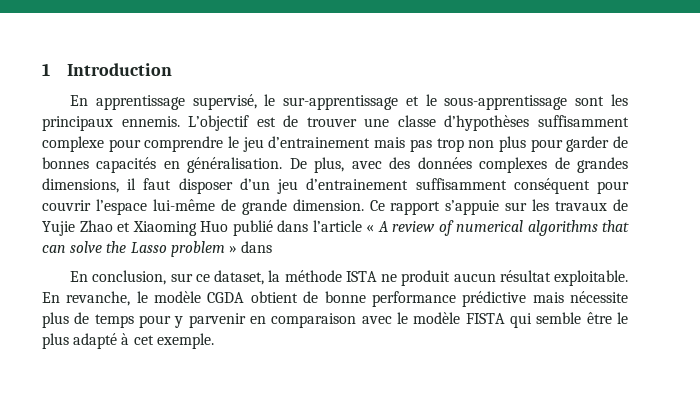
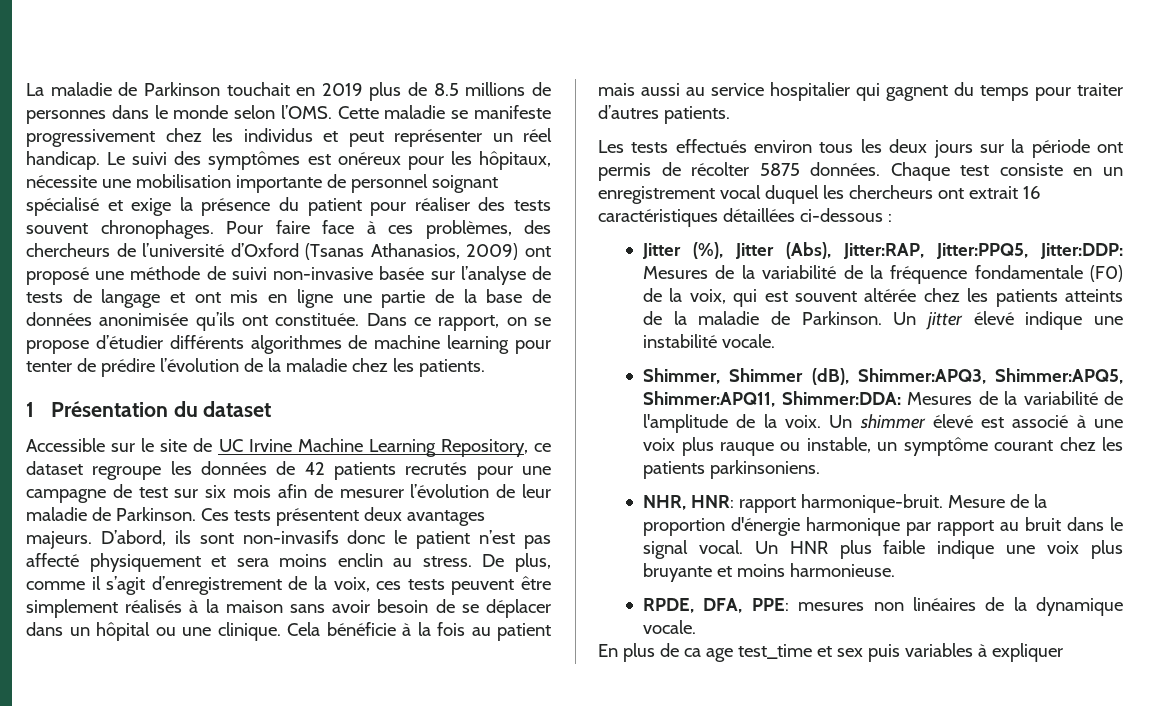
- 1 Introduction
- En apprentissage supervisé, le sur-apprentissage et le sous-apprentissage sont les principaux ennemis. L’objectif est de trouver une classe d’hypothèses suffisamment complexe pour comprendre le jeu d’entrainement mais pas trop non plus pour garder de bonnes capacités en généralisation. De plus, avec des données complexes de grandes dimensions, il faut disposer d’un jeu d’entrainement suffisamment conséquent pour couvrir l’espace lui-même de grande dimension. Ce rapport s’appuie sur les travaux de Yujie Zhao et Xiaoming Huo publié dans l’article « A review of numerical algorithms that can solve the Lasso problem » dans
- En conclusion, sur ce dataset, la méthode ISTA ne produit aucun résultat exploitable. En revanche, le modèle CGDA obtient de bonne performance prédictive mais nécessite plus de temps pour y parvenir en comparaison avec le modèle FISTA qui semble être le plus adapté à cet exemple.
+ La maladie de Parkinson touchait en 2019 plus de 8.5 millions de personnes dans le monde selon l’OMS. Cette maladie se manifeste progressivement chez les individus et peut représenter un réel handicap. Le suivi des symptômes est onéreux pour les hôpitaux, nécessite une mobilisation importante de personnel soignant spécialisé et exige la présence du patient pour réaliser des tests souvent chronophages. Pour faire face à ces problèmes, des chercheurs de l’université d’Oxford (Tsanas Athanasios, 2009) ont proposé une méthode de suivi non-invasive basée sur l’analyse de tests de langage et ont mis en ligne une partie de la base de données anonimisée qu’ils ont constituée. Dans ce rapport, on se propose d’étudier différents algorithmes de machine learning pour tenter de prédire l’évolution de la maladie chez les patients.
+ 1 Présentation du dataset
+ Accessible sur le site de UC Irvine Machine Learning Repository, ce dataset regroupe les données de 42 patients recrutés pour une campagne de test sur six mois afin de mesurer l’évolution de leur maladie de Parkinson. Ces tests présentent deux avantages majeurs. D’abord, ils sont non-invasifs donc le patient n’est pas affecté physiquement et sera moins enclin au stress. De plus, comme il s’agit d’enregistrement de la voix, ces tests peuvent être simplement réalisés à la maison sans avoir besoin de se déplacer dans un hôpital ou une clinique. Cela bénéficie à la fois au patient mais aussi au service hospitalier qui gagnent du temps pour traiter d’autres patients.
+ Les tests effectués environ tous les deux jours sur la période ont permis de récolter 5875 données. Chaque test consiste en un enregistrement vocal duquel les chercheurs ont extrait 16 caractéristiques détaillées ci-dessous :
+ Jitter (%), Jitter (Abs), Jitter:RAP, Jitter:PPQ5, Jitter:DDP: Mesures de la variabilité de la fréquence fondamentale (F0) de la voix, qui est souvent altérée chez les patients atteints de la maladie de Parkinson. Un jitter élevé indique une instabilité vocale.
+ Shimmer, Shimmer (dB), Shimmer:APQ3, Shimmer:APQ5, Shimmer:APQ11, Shimmer:DDA: Mesures de la variabilité de l'amplitude de la voix. Un shimmer élevé est associé à une voix plus rauque ou instable, un symptôme courant chez les patients parkinsoniens.
+ NHR, HNR: rapport harmonique-bruit. Mesure de la proportion d'énergie harmonique par rapport au bruit dans le signal vocal. Un HNR plus faible indique une voix plus bruyante et moins harmonieuse.
+ RPDE, DFA, PPE: mesures non linéaires de la dynamique vocale.
+ En plus de ca age test_time et sex puis variables à expliquer

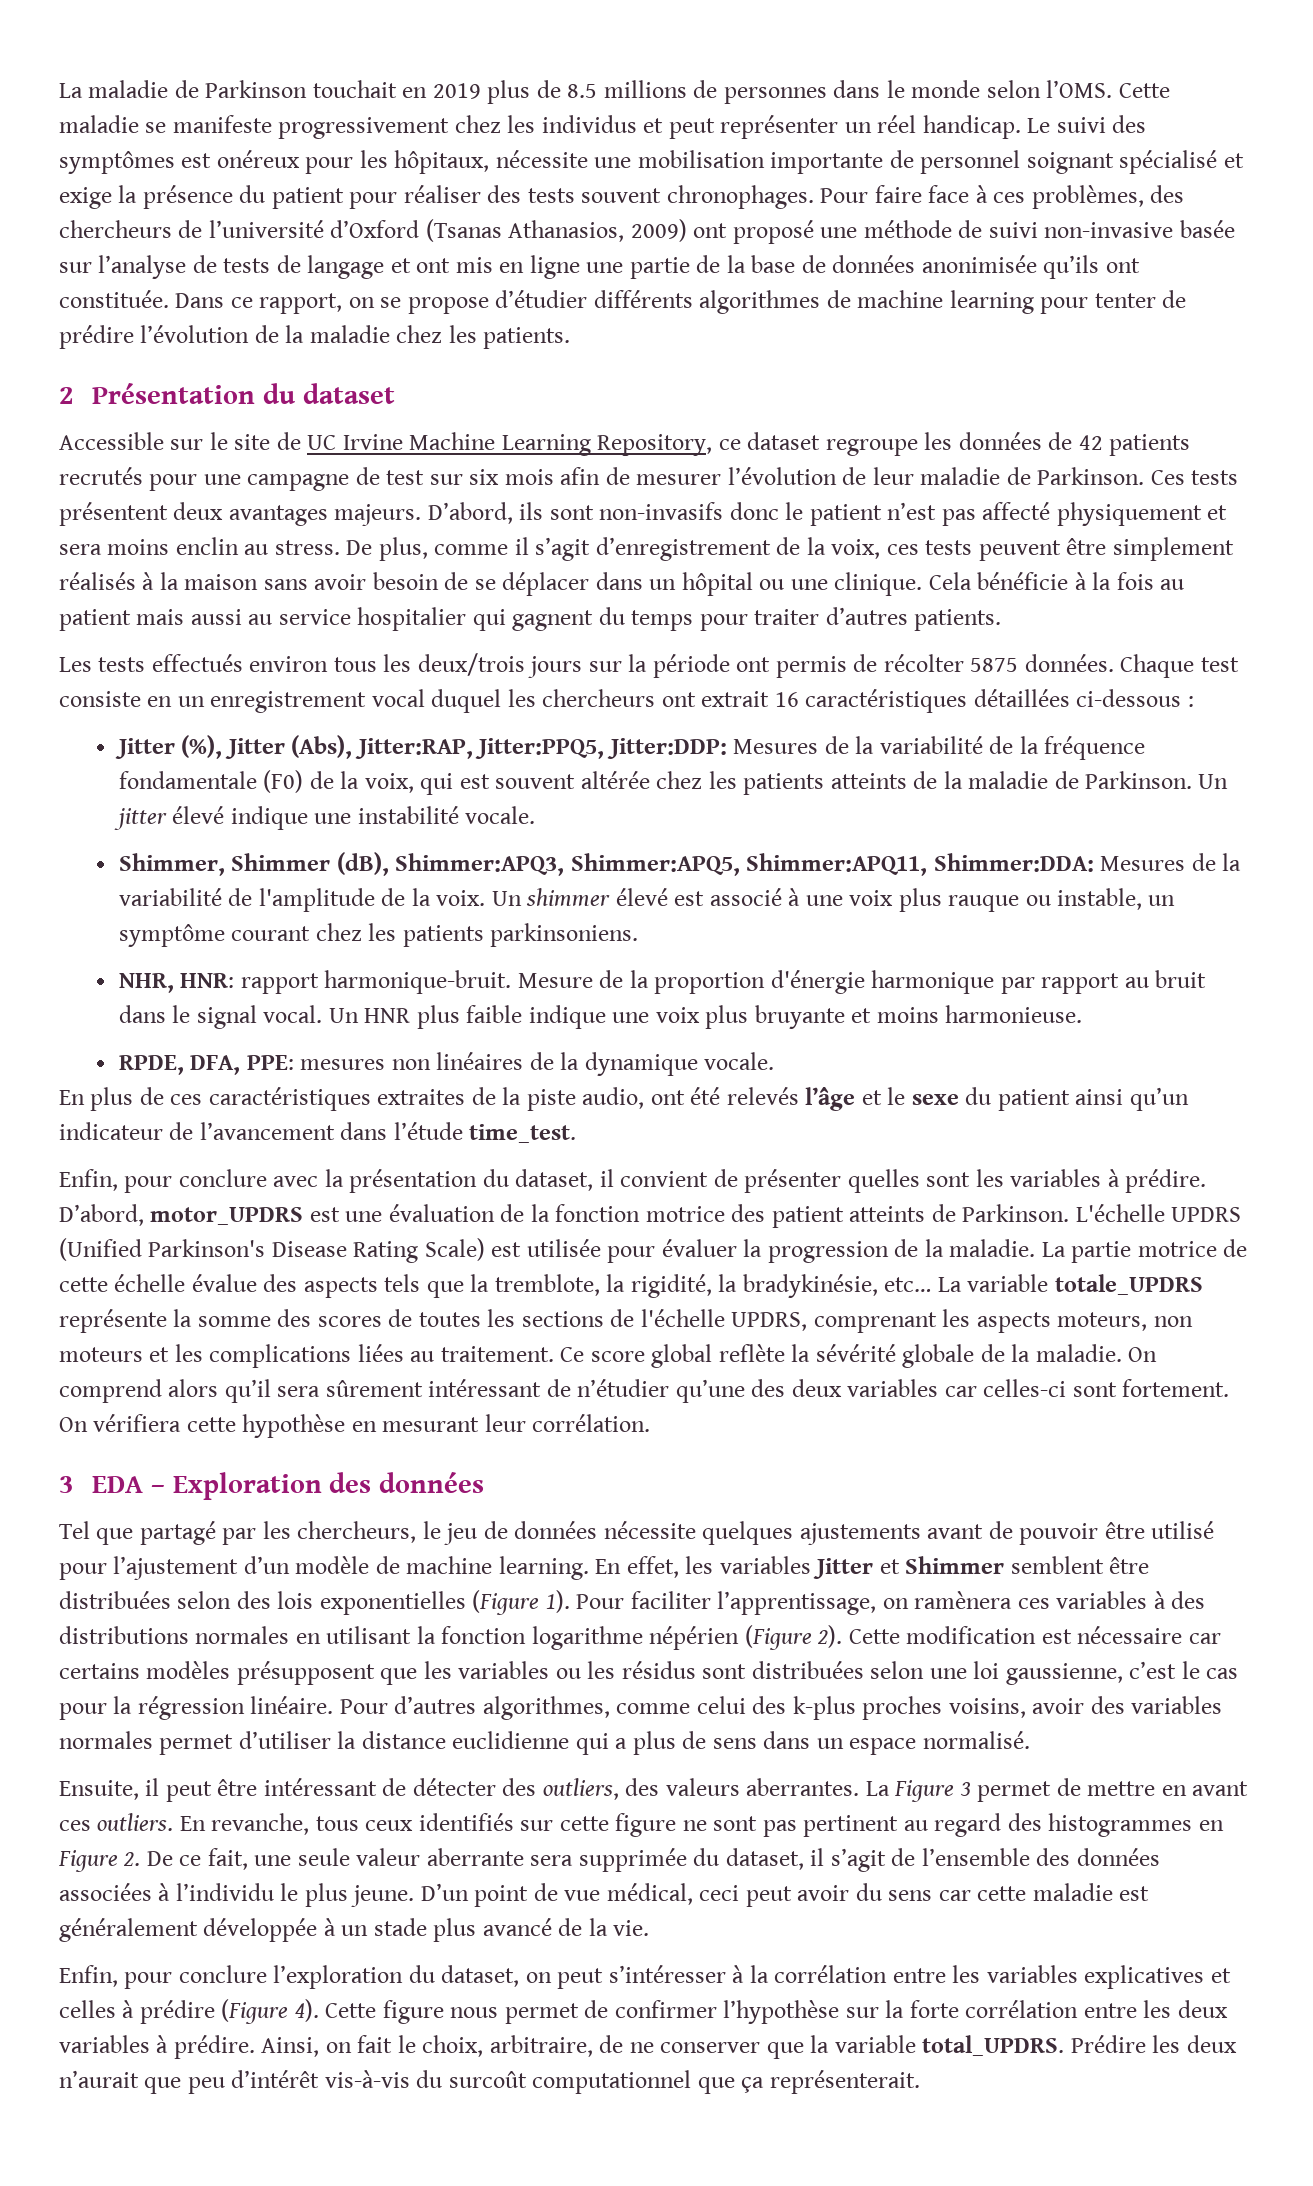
- 1 Présentation du dataset
+ 2 Présentation du dataset
- Les tests effectués environ tous les deux jours sur la période ont permis de récolter 5875 données.
+ Les tests effectués environ tous les deux/trois jours sur la période ont permis de récolter 5875 données.
- En plus de ca age test_time et sex puis variables à expliquer
+ En plus de ces caractéristiques extraites de la piste audio, ont été relevés l’âge et le sexe du patient ainsi qu’un indicateur de l’avancement dans l’étude time_test.
+ Enfin, pour conclure avec la présentation du dataset, il convient de présenter quelles sont les variables à prédire. D’abord, motor_UPDRS est une évaluation de la fonction motrice des patient atteints de Parkinson. L'échelle UPDRS (Unified Parkinson's Disease Rating Scale) est utilisée pour évaluer la progression de la maladie. La partie motrice de cette échelle évalue des aspects tels que la tremblote, la rigidité, la bradykinésie, etc… La variable totale_UPDRS représente la somme des scores de toutes les sections de l'échelle UPDRS, comprenant les aspects moteurs, non moteurs et les complications liées au traitement. Ce score global reflète la sévérité globale de la maladie. On comprend alors qu’il sera sûrement intéressant de n’étudier qu’une des deux variables car celles-ci sont fortement. On vérifiera cette hypothèse en mesurant leur corrélation.
+ 3 EDA – Exploration des données
+ Tel que partagé par les chercheurs, le jeu de données nécessite quelques ajustements avant de pouvoir être utilisé pour l’ajustement d’un modèle de machine learning. En effet, les variables Jitter et Shimmer semblent être distribuées selon des lois exponentielles (Figure 1). Pour faciliter l’apprentissage, on ramènera ces variables à des distributions normales en utilisant la fonction logarithme népérien (Figure 2). Cette modification est nécessaire car certains modèles présupposent que les variables ou les résidus sont distribuées selon une loi gaussienne, c’est le cas pour la régression linéaire. Pour d’autres algorithmes, comme celui des k-plus proches voisins, avoir des variables normales permet d’utiliser la distance euclidienne qui a plus de sens dans un espace normalisé.
+ Ensuite, il peut être intéressant de détecter des outliers, des valeurs aberrantes. La Figure 3 permet de mettre en avant ces outliers. En revanche, tous ceux identifiés sur cette figure ne sont pas pertinent au regard des histogrammes en Figure 2. De ce fait, une seule valeur aberrante sera supprimée du dataset, il s’agit de l’ensemble des données associées à l’individu le plus jeune. D’un point de vue médical, ceci peut avoir du sens car cette maladie est généralement développée à un stade plus avancé de la vie.
+ Enfin, pour conclure l’exploration du dataset, on peut s’intéresser à la corrélation entre les variables explicatives et celles à prédire (Figure 4). Cette figure nous permet de confirmer l’hypothèse sur la forte corrélation entre les deux variables à prédire. Ainsi, on fait le choix, arbitraire, de ne conserver que la variable total_UPDRS. Prédire les deux n’aurait que peu d’intérêt vis-à-vis du surcoût computationnel que ça représenterait.

